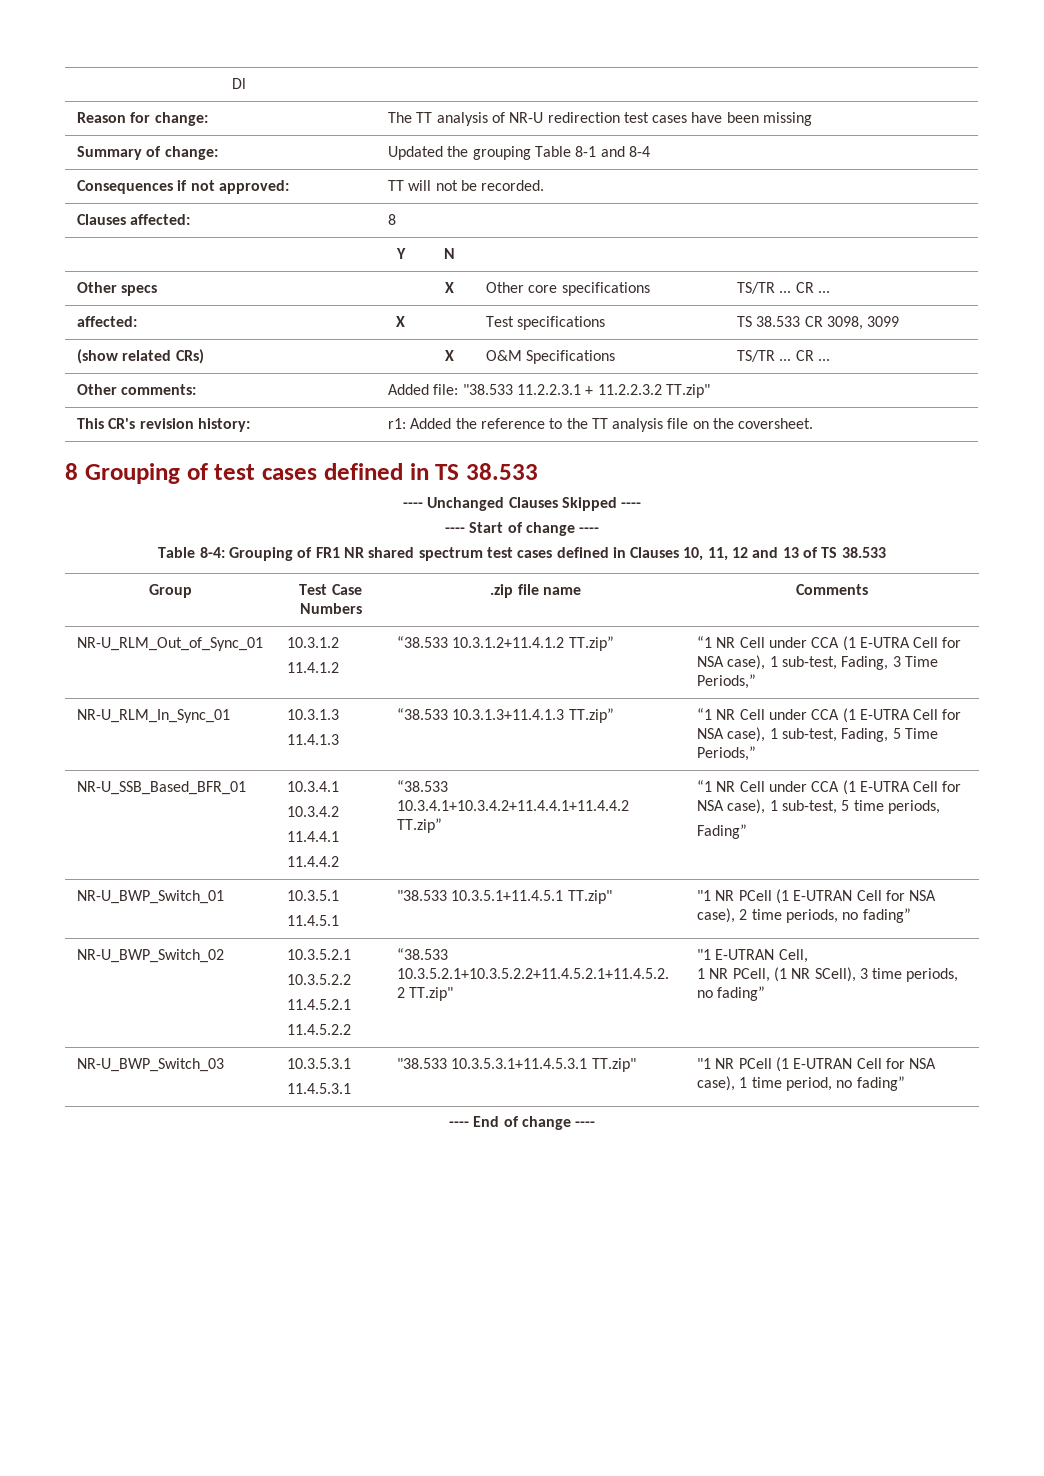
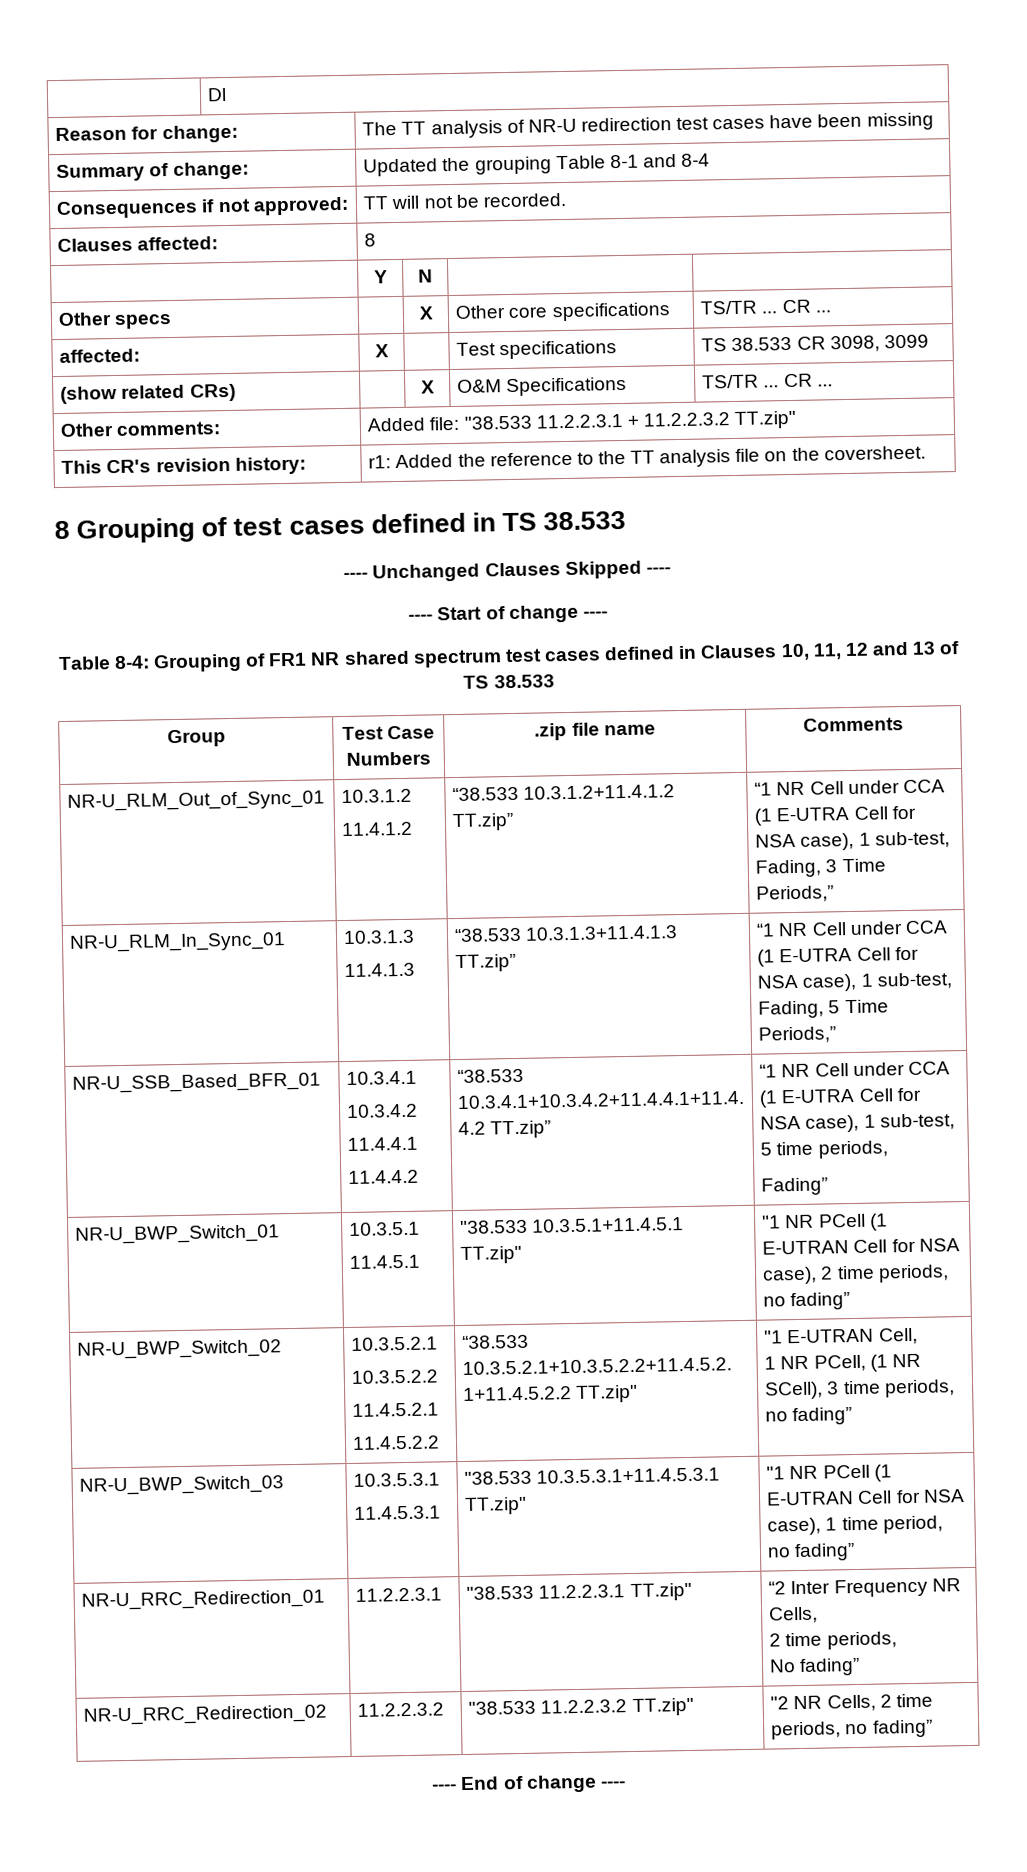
+ NR-U_RRC_Redirection_01 | 11.2.2.3.1 | "38.533 11.2.2.3.1 TT.zip" | “2 Inter Frequency NR Cells,
+ 2 time periods,
+ No fading”
+ NR-U_RRC_Redirection_02 | 11.2.2.3.2 | "38.533 11.2.2.3.2 TT.zip" | "2 NR Cells, 2 time periods, no fading”

